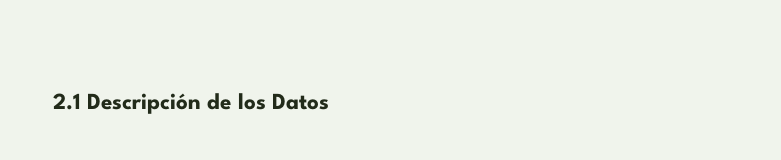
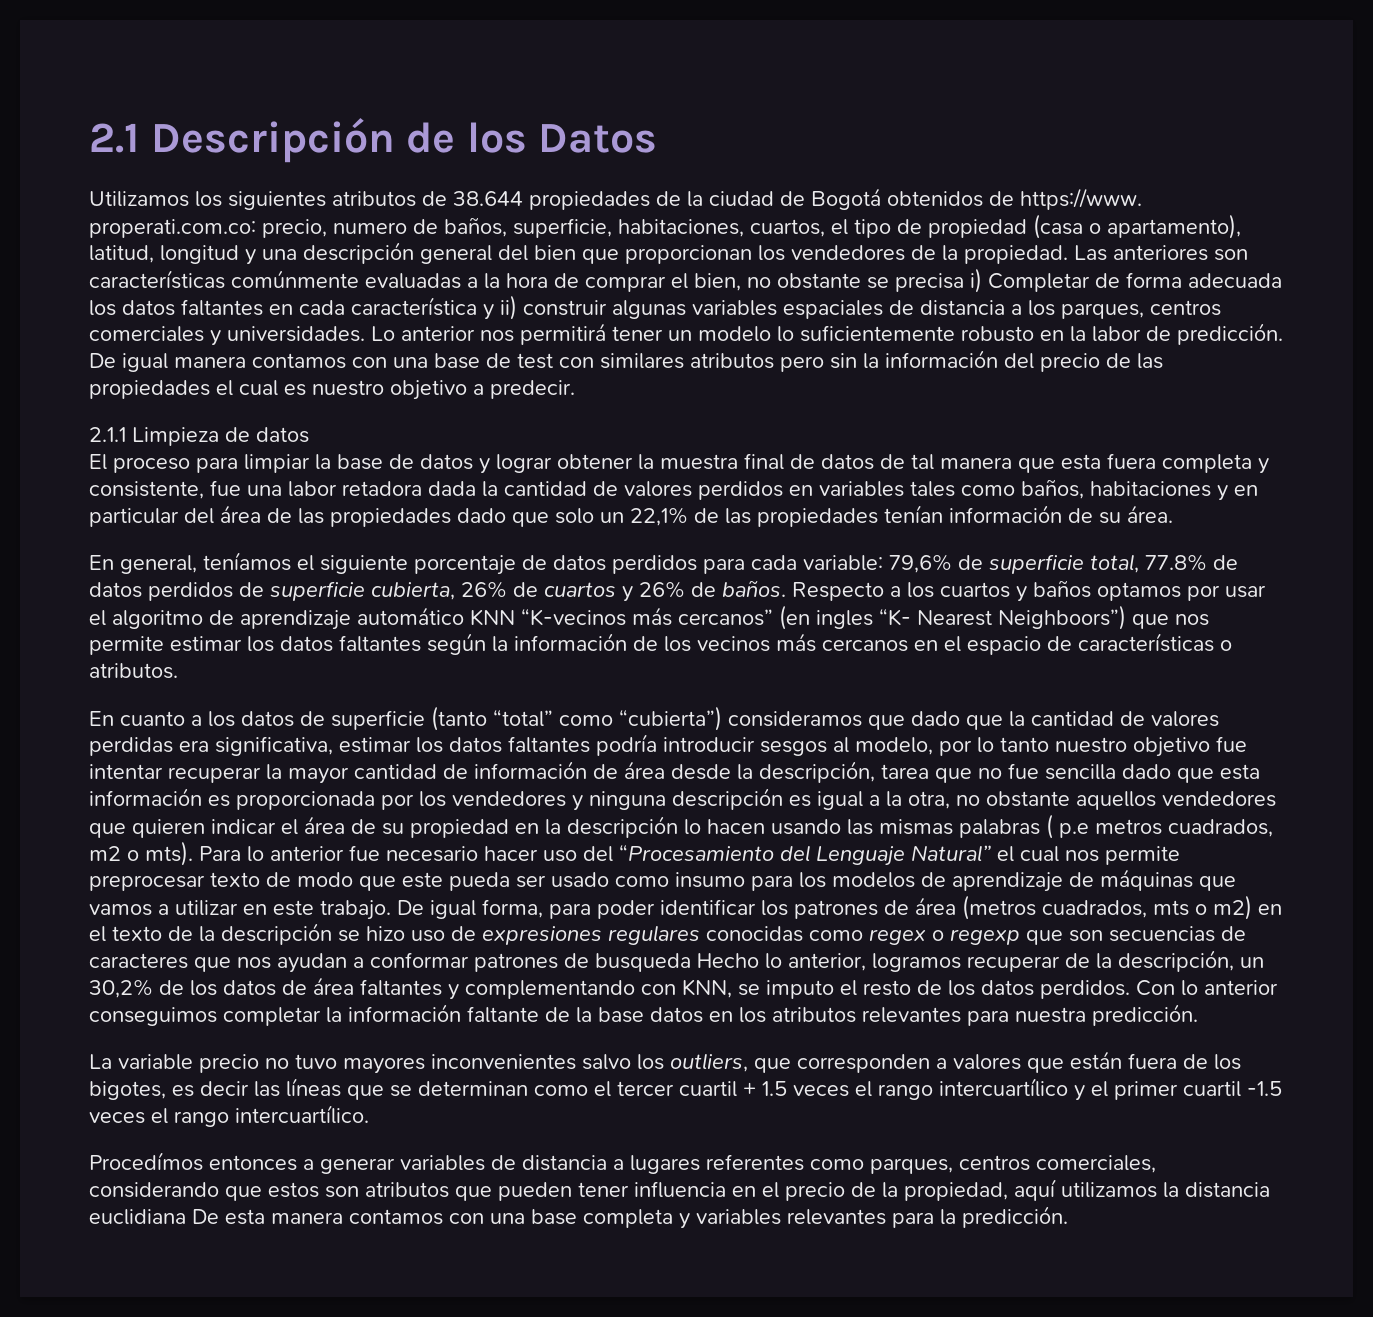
+ Utilizamos los siguientes atributos de 38.644 propiedades de la ciudad de Bogotá obtenidos de https://www. properati.com.co: precio, numero de baños, superficie, habitaciones, cuartos, el tipo de propiedad (casa o apartamento), latitud, longitud y una descripción general del bien que proporcionan los vendedores de la propiedad. Las anteriores son características comúnmente evaluadas a la hora de comprar el bien, no obstante se precisa i) Completar de forma adecuada los datos faltantes en cada característica y ii) construir algunas variables espaciales de distancia a los parques, centros comerciales y universidades. Lo anterior nos permitirá tener un modelo lo suficientemente robusto en la labor de predicción. De igual manera contamos con una base de test con similares atributos pero sin la información del precio de las propiedades el cual es nuestro objetivo a predecir.
+ 2.1.1 Limpieza de datos
+ El proceso para limpiar la base de datos y lograr obtener la muestra final de datos de tal manera que esta fuera completa y consistente, fue una labor retadora dada la cantidad de valores perdidos en variables tales como baños, habitaciones y en particular del área de las propiedades dado que solo un 22,1% de las propiedades tenían información de su área.
+ En general, teníamos el siguiente porcentaje de datos perdidos para cada variable: 79,6% de superficie total, 77.8% de datos perdidos de superficie cubierta, 26% de cuartos y 26% de baños. Respecto a los cuartos y baños optamos por usar el algoritmo de aprendizaje automático KNN “K-vecinos más cercanos” (en ingles “K- Nearest Neighboors”) que nos permite estimar los datos faltantes según la información de los vecinos más cercanos en el espacio de características o atributos.
+ En cuanto a los datos de superficie (tanto “total” como “cubierta”) consideramos que dado que la cantidad de valores perdidas era significativa, estimar los datos faltantes podría introducir sesgos al modelo, por lo tanto nuestro objetivo fue intentar recuperar la mayor cantidad de información de área desde la descripción, tarea que no fue sencilla dado que esta información es proporcionada por los vendedores y ninguna descripción es igual a la otra, no obstante aquellos vendedores que quieren indicar el área de su propiedad en la descripción lo hacen usando las mismas palabras ( p.e metros cuadrados, m2 o mts). Para lo anterior fue necesario hacer uso del “Procesamiento del Lenguaje Natural” el cual nos permite preprocesar texto de modo que este pueda ser usado como insumo para los modelos de aprendizaje de máquinas que vamos a utilizar en este trabajo. De igual forma, para poder identificar los patrones de área (metros cuadrados, mts o m2) en el texto de la descripción se hizo uso de expresiones regulares conocidas como regex o regexp que son secuencias de caracteres que nos ayudan a conformar patrones de busqueda Hecho lo anterior, logramos recuperar de la descripción, un 30,2% de los datos de área faltantes y complementando con KNN, se imputo el resto de los datos perdidos. Con lo anterior conseguimos completar la información faltante de la base datos en los atributos relevantes para nuestra predicción.
+ La variable precio no tuvo mayores inconvenientes salvo los outliers, que corresponden a valores que están fuera de los bigotes, es decir las líneas que se determinan como el tercer cuartil + 1.5 veces el rango intercuartílico y el primer cuartil -1.5 veces el rango intercuartílico.
+ Procedímos entonces a generar variables de distancia a lugares referentes como parques, centros comerciales, considerando que estos son atributos que pueden tener influencia en el precio de la propiedad, aquí utilizamos la distancia euclidiana De esta manera contamos con una base completa y variables relevantes para la predicción.

